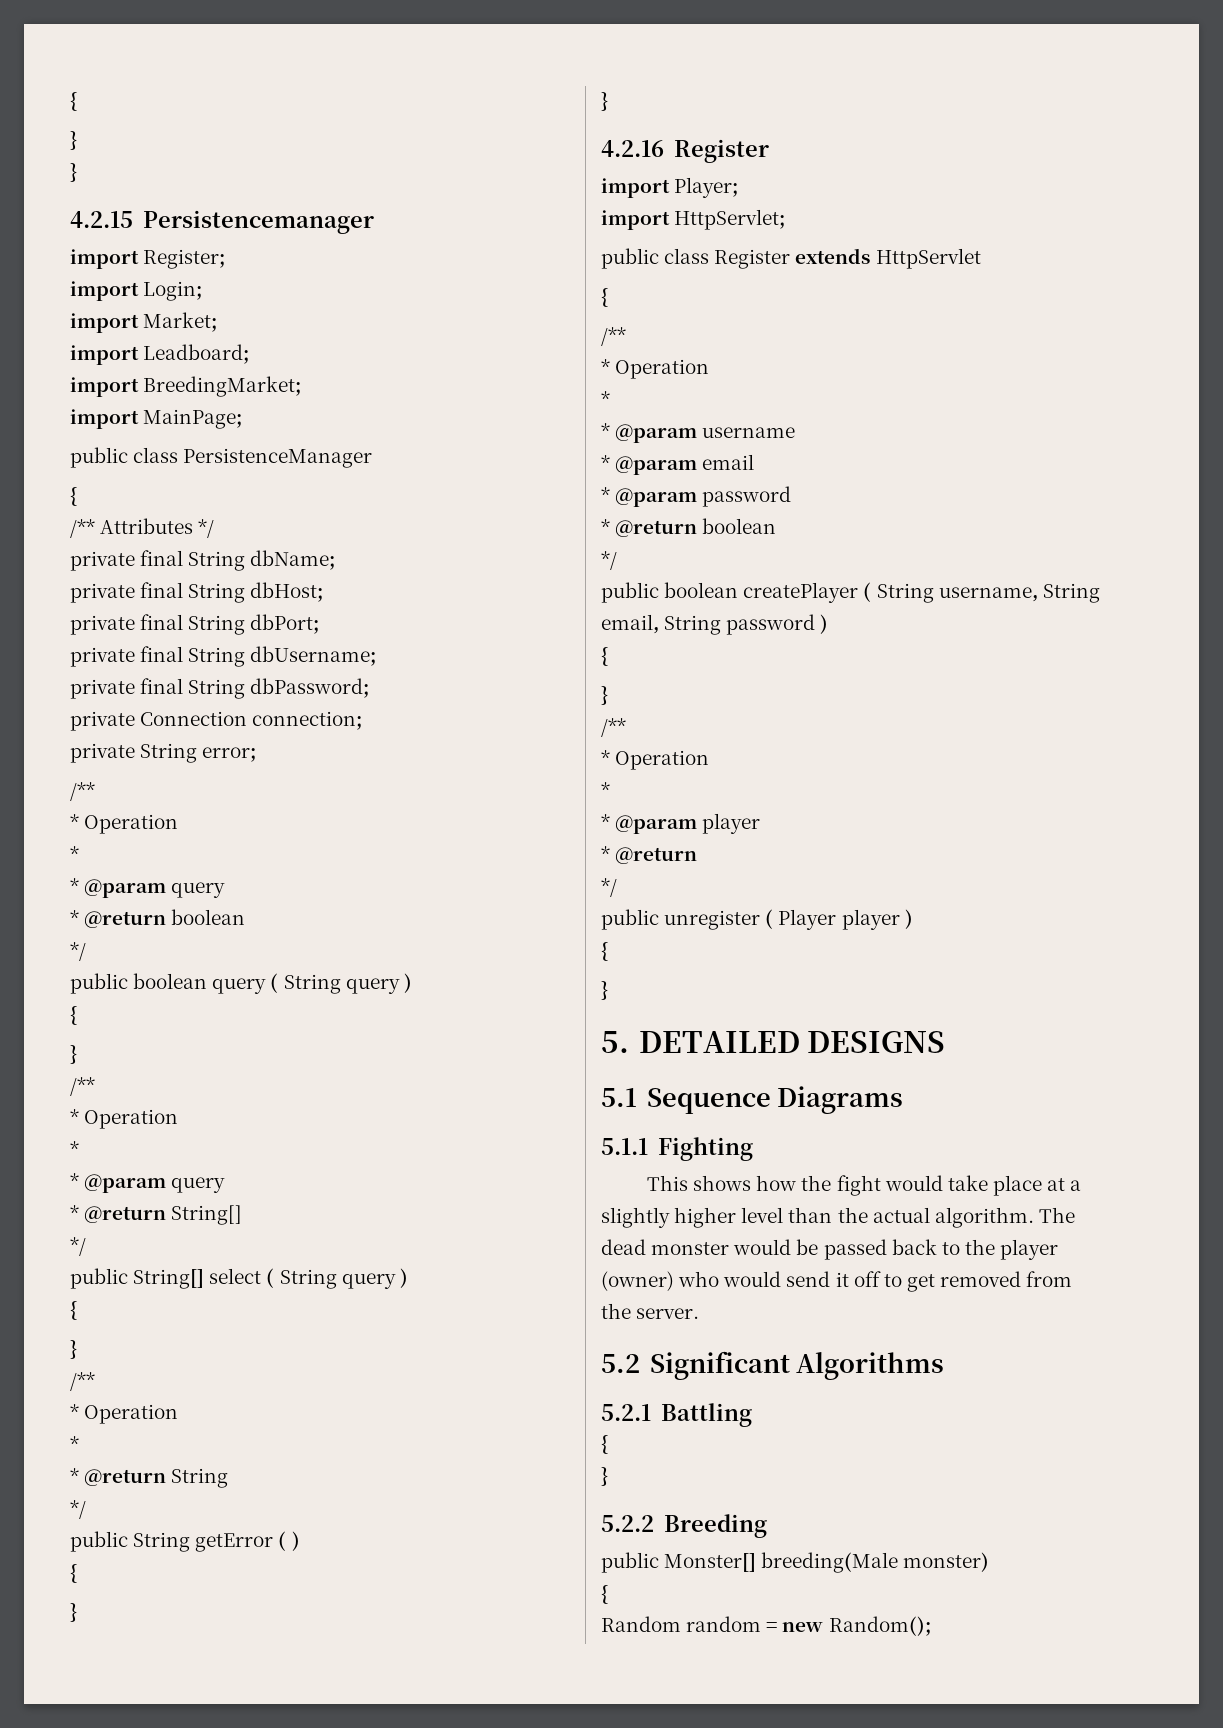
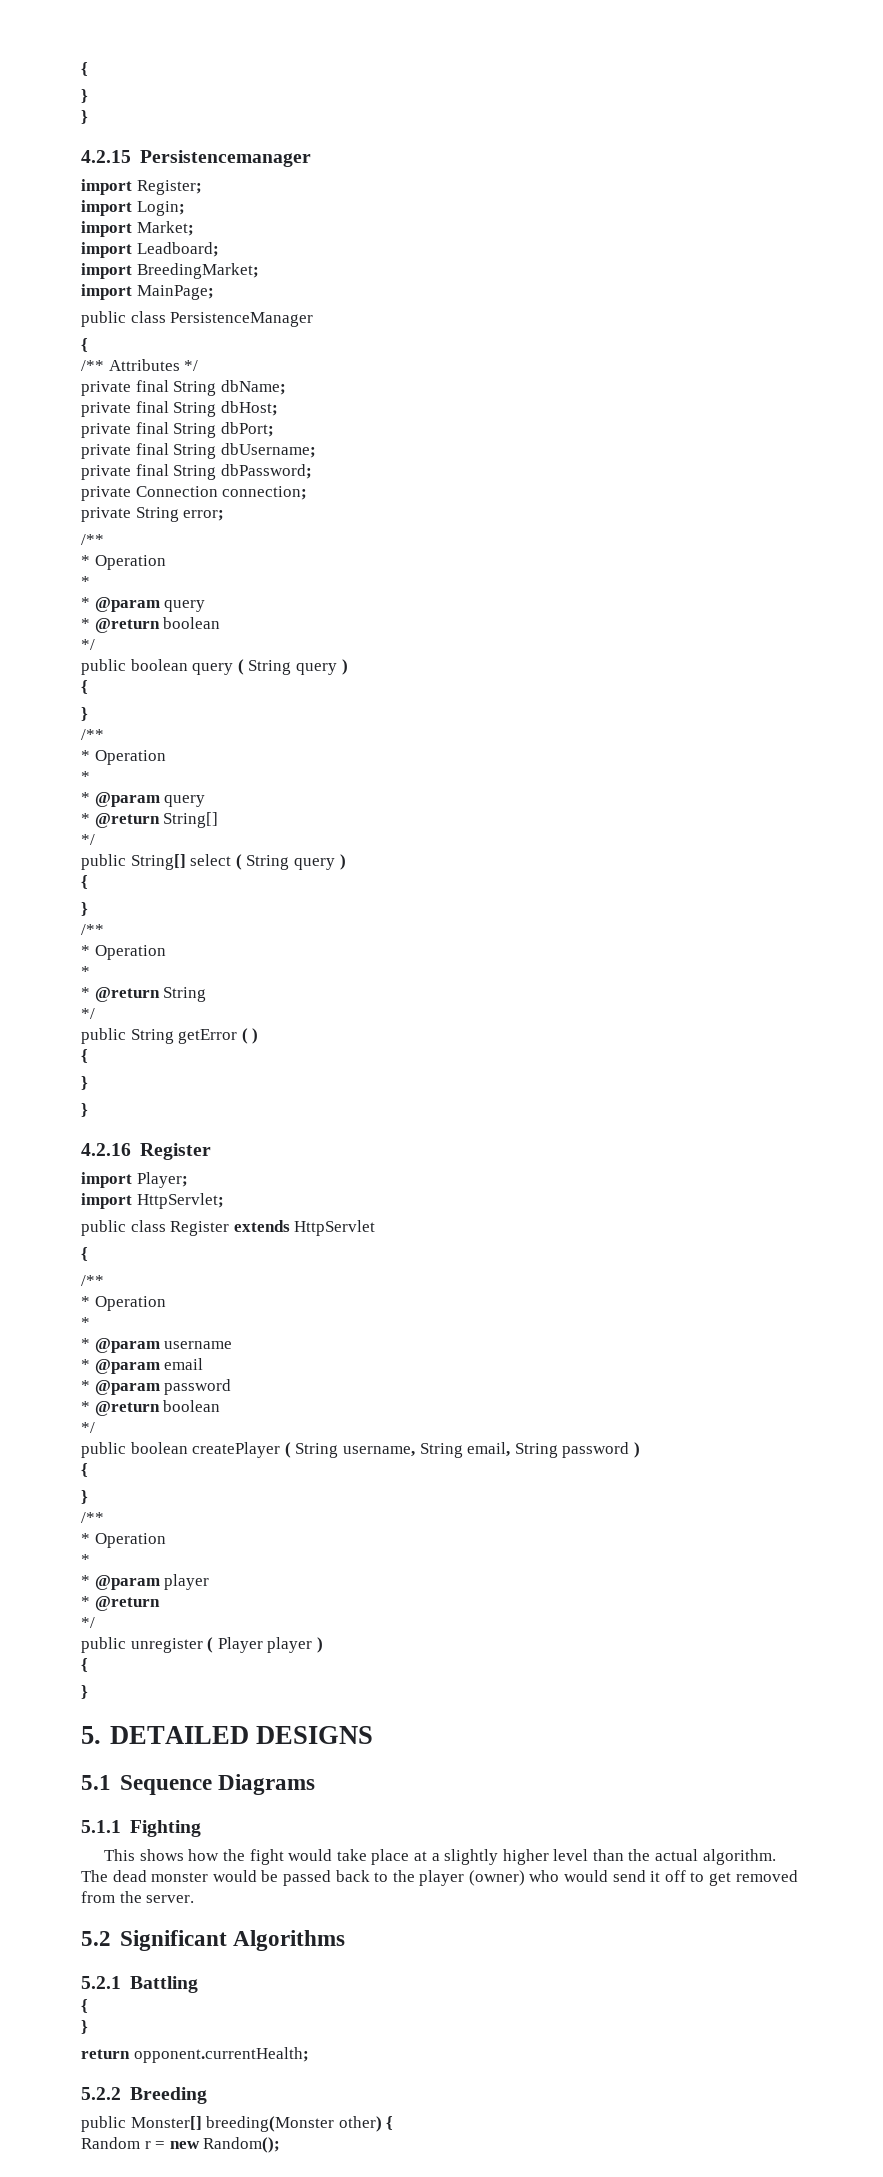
+ return opponent.currentHealth;
- public Monster[] breeding(Male monster)
- {
+ public Monster[] breeding(Monster other) {
- Random random = new Random();
+ Random r = new Random();

